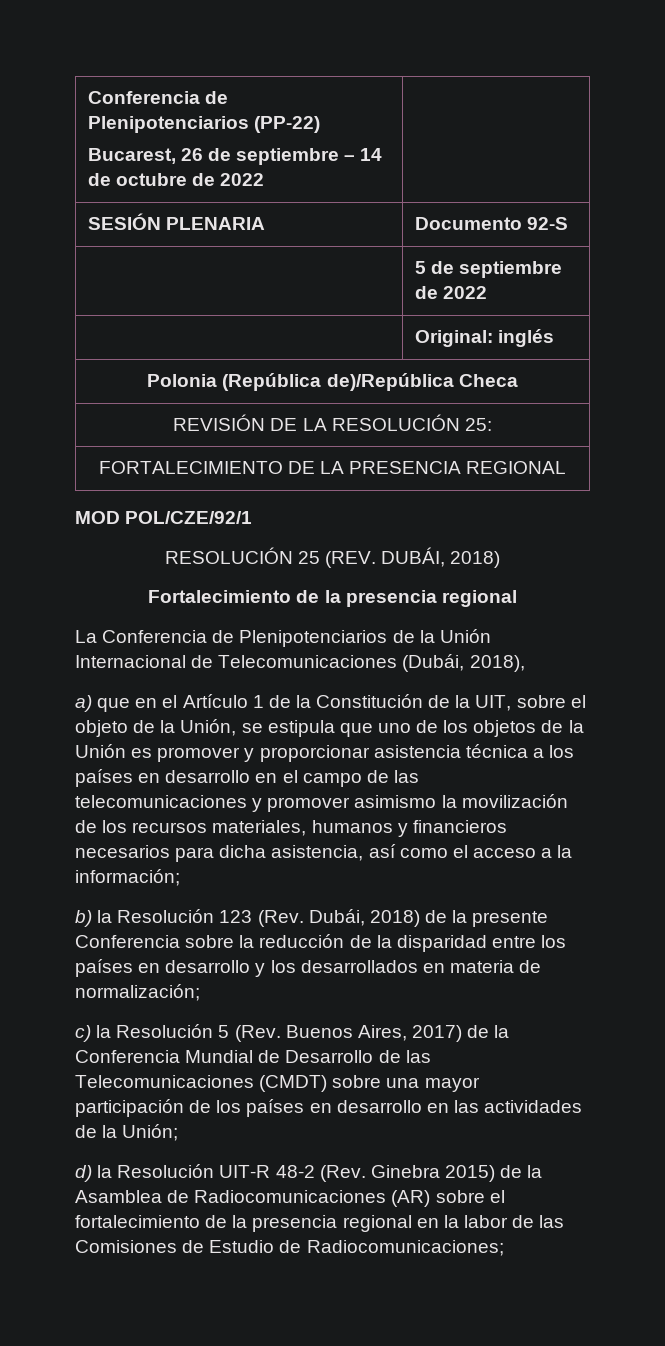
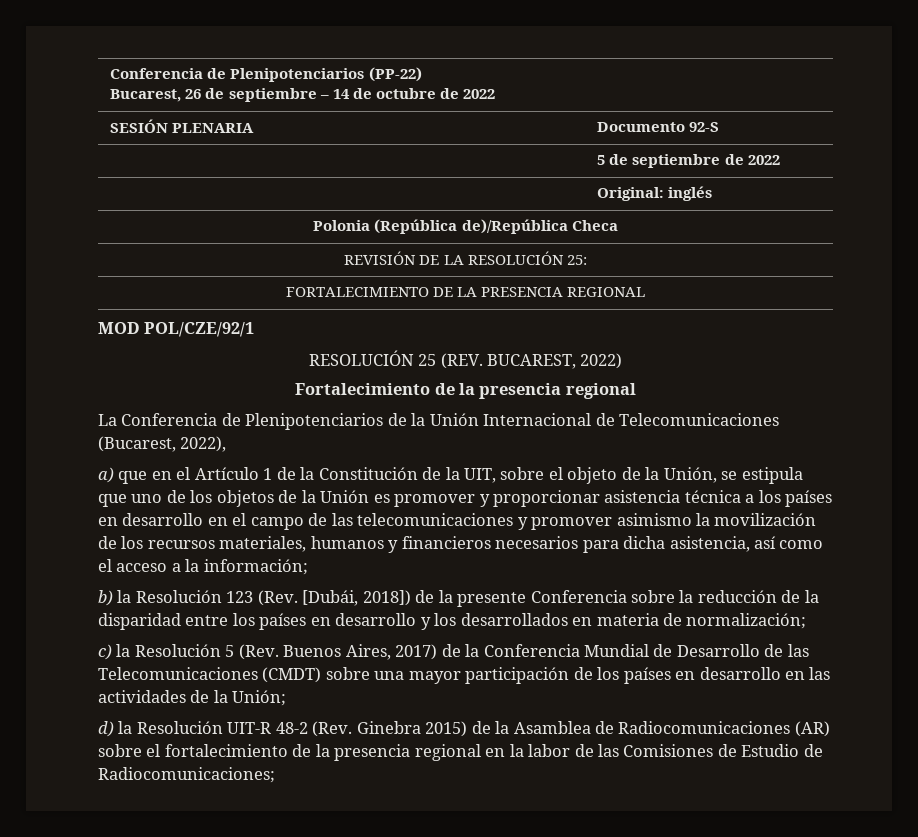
- RESOLUCIÓN 25 (REV. DUBÁI, 2018)
+ RESOLUCIÓN 25 (REV. BUCAREST, 2022)
- La Conferencia de Plenipotenciarios de la Unión Internacional de Telecomunicaciones (Dubái, 2018),
+ La Conferencia de Plenipotenciarios de la Unión Internacional de Telecomunicaciones (Bucarest, 2022),
- b) la Resolución 123 (Rev. Dubái, 2018) de la presente Conferencia sobre la reducción de la disparidad entre los países en desarrollo y los desarrollados en materia de normalización;
+ b) la Resolución 123 (Rev. [Dubái, 2018]) de la presente Conferencia sobre la reducción de la disparidad entre los países en desarrollo y los desarrollados en materia de normalización;

